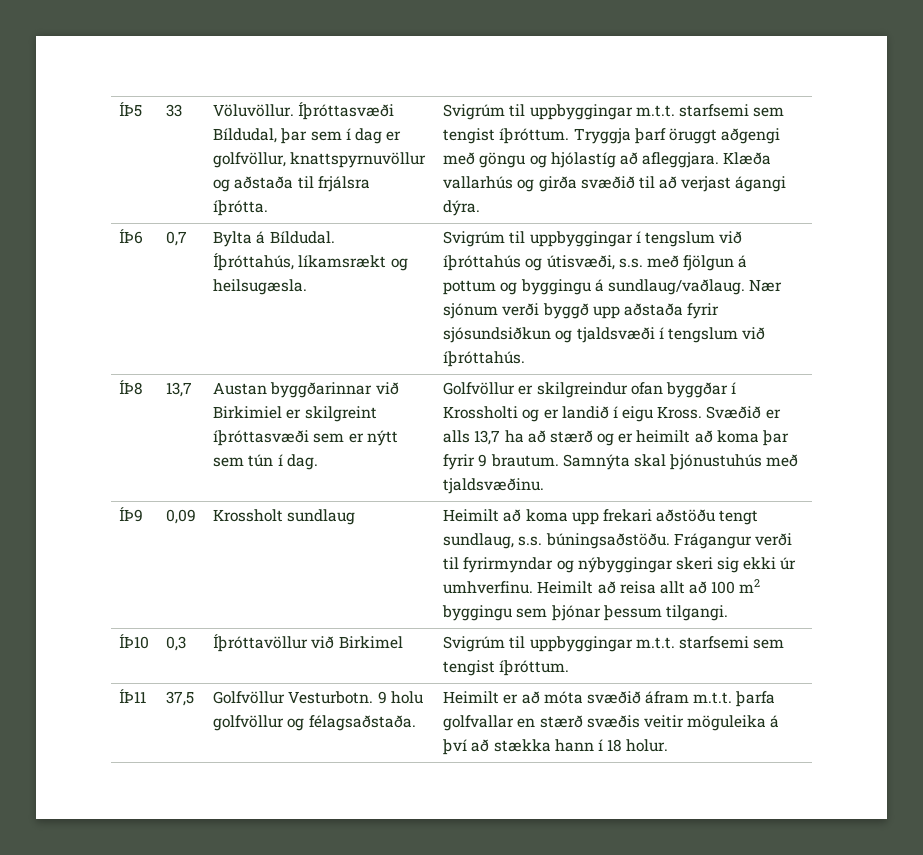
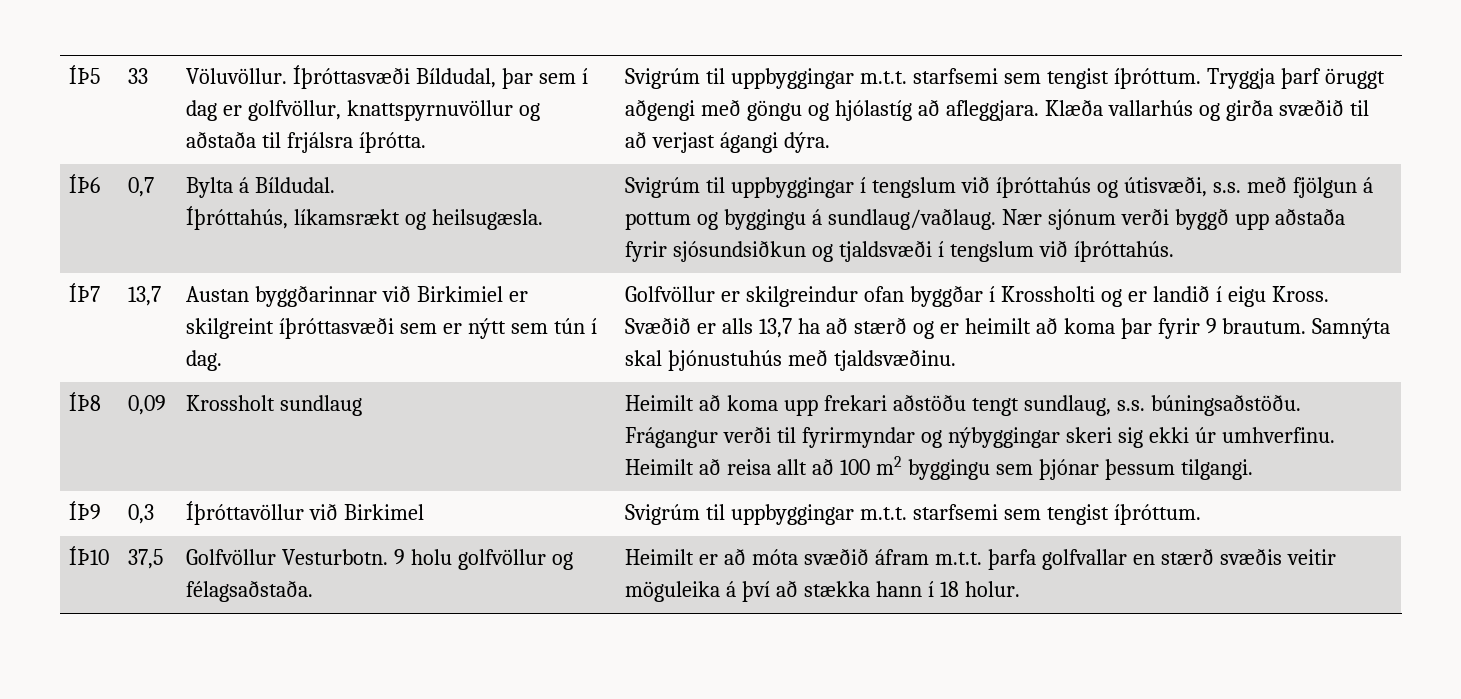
- ÍÞ8
+ ÍÞ7
- ÍÞ9 | 0,09 | Krossholt sundlaug | Heimilt að koma upp frekari aðstöðu tengt sundlaug, s.s. búningsaðstöðu. Frágangur verði til fyrirmyndar og nýbyggingar skeri sig ekki úr umhverfinu. Heimilt að reisa allt að 100 m2 byggingu sem þjónar þessum tilgangi.
+ ÍÞ8 | 0,09 | Krossholt sundlaug | Heimilt að koma upp frekari aðstöðu tengt sundlaug, s.s. búningsaðstöðu. Frágangur verði til fyrirmyndar og nýbyggingar skeri sig ekki úr umhverfinu. Heimilt að reisa allt að 100 m2 byggingu sem þjónar þessum tilgangi.
- ÍÞ10 | 0,3 | Íþróttavöllur við Birkimel | Svigrúm til uppbyggingar m.t.t. starfsemi sem tengist íþróttum.
+ ÍÞ9 | 0,3 | Íþróttavöllur við Birkimel | Svigrúm til uppbyggingar m.t.t. starfsemi sem tengist íþróttum.
- ÍÞ11 | 37,5 | Golfvöllur Vesturbotn. 9 holu golfvöllur og félagsaðstaða. | Heimilt er að móta svæðið áfram m.t.t. þarfa golfvallar en stærð svæðis veitir möguleika á því að stækka hann í 18 holur.
+ ÍÞ10 | 37,5 | Golfvöllur Vesturbotn. 9 holu golfvöllur og félagsaðstaða. | Heimilt er að móta svæðið áfram m.t.t. þarfa golfvallar en stærð svæðis veitir möguleika á því að stækka hann í 18 holur.

